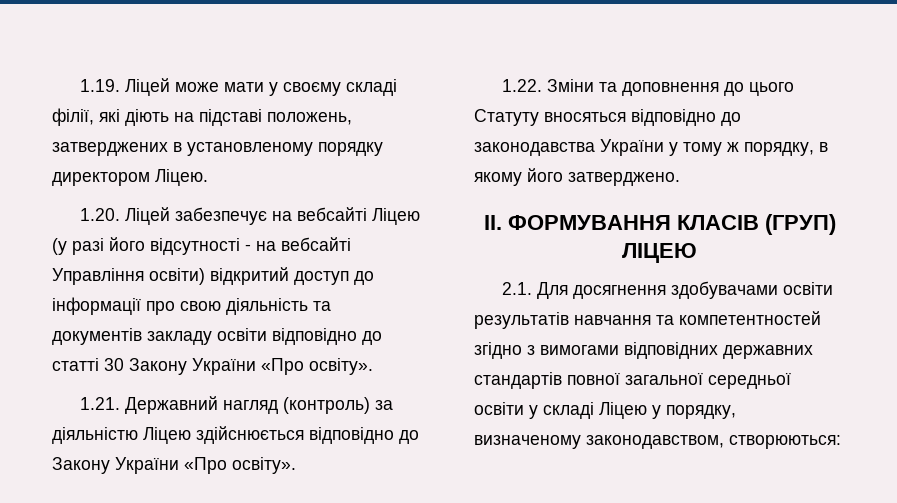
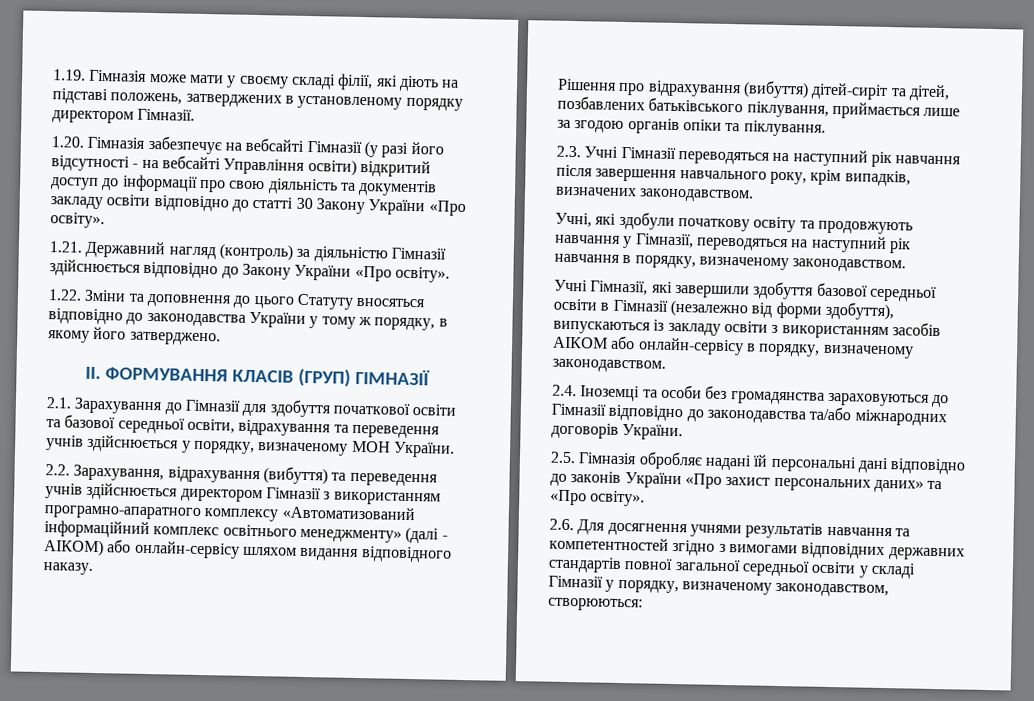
- 1.19. Ліцей може мати у своєму складі філії, які діють на підставі положень, затверджених в установленому порядку директором Ліцею.
+ 1.19. Гімназія може мати у своєму складі філії, які діють на підставі положень, затверджених в установленому порядку директором Гімназії.
- 1.20. Ліцей забезпечує на вебсайті Ліцею (у разі його відсутності - на вебсайті Управління освіти) відкритий доступ до інформації про свою діяльність та документів закладу освіти відповідно до статті 30 Закону України «Про освіту».
+ 1.20. Гімназія забезпечує на вебсайті Гімназії (у разі його відсутності - на вебсайті Управління освіти) відкритий доступ до інформації про свою діяльність та документів закладу освіти відповідно до статті 30 Закону України «Про освіту».
- 1.21. Державний нагляд (контроль) за діяльністю Ліцею здійснюється відповідно до Закону України «Про освіту».
+ 1.21. Державний нагляд (контроль) за діяльністю Гімназії здійснюється відповідно до Закону України «Про освіту».
- ІІ. ФОРМУВАННЯ КЛАСІВ (ГРУП) ЛІЦЕЮ
+ ІІ. ФОРМУВАННЯ КЛАСІВ (ГРУП) ГІМНАЗІЇ
- 2.1. Для досягнення здобувачами освіти результатів навчання та компетентностей згідно з вимогами відповідних державних стандартів повної загальної середньої освіти у складі Ліцею у порядку, визначеному законодавством, створюються:
+ 2.1. Зарахування до Гімназії для здобуття початкової освіти та базової середньої освіти, відрахування та переведення учнів здійснюється у порядку, визначеному МОН України.
+ 2.2. Зарахування, відрахування (вибуття) та переведення учнів здійснюється директором Гімназії з використанням програмно-апаратного комплексу «Автоматизований інформаційний комплекс освітнього менеджменту» (далі - АІКОМ) або онлайн-сервісу шляхом видання відповідного наказу.
+ Рішення про відрахування (вибуття) дітей-сиріт та дітей, позбавлених батьківського піклування, приймається лише за згодою органів опіки та піклування.
+ 2.3. Учні Гімназії переводяться на наступний рік навчання після завершення навчального року, крім випадків, визначених законодавством.
+ Учні, які здобули початкову освіту та продовжують навчання у Гімназії, переводяться на наступний рік навчання в порядку, визначеному законодавством.
+ Учні Гімназії, які завершили здобуття базової середньої освіти в Гімназії (незалежно від форми здобуття), випускаються із закладу освіти з використанням засобів АІКОМ або онлайн-сервісу в порядку, визначеному законодавством.
+ 2.4. Іноземці та особи без громадянства зараховуються до Гімназії відповідно до законодавства та/або міжнародних договорів України.
+ 2.5. Гімназія обробляє надані їй персональні дані відповідно до законів України «Про захист персональних даних» та «Про освіту».
+ 2.6. Для досягнення учнями результатів навчання та компетентностей згідно з вимогами відповідних державних стандартів повної загальної середньої освіти у складі Гімназії у порядку, визначеному законодавством, створюються:

